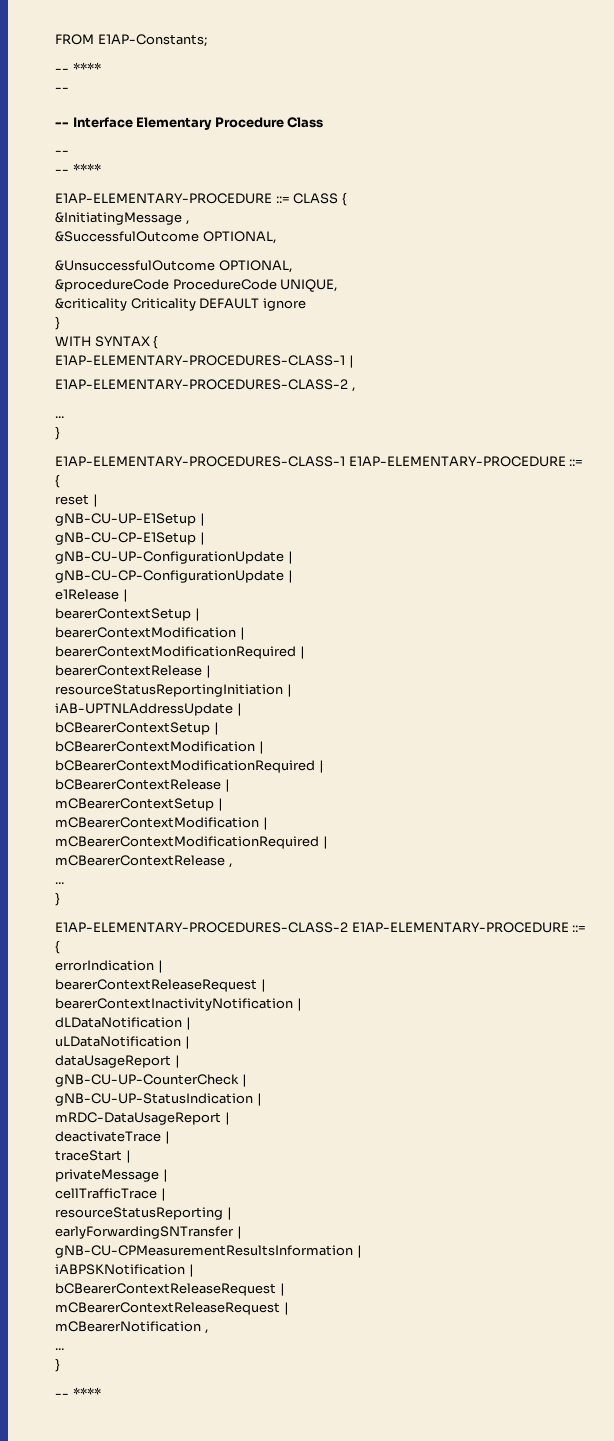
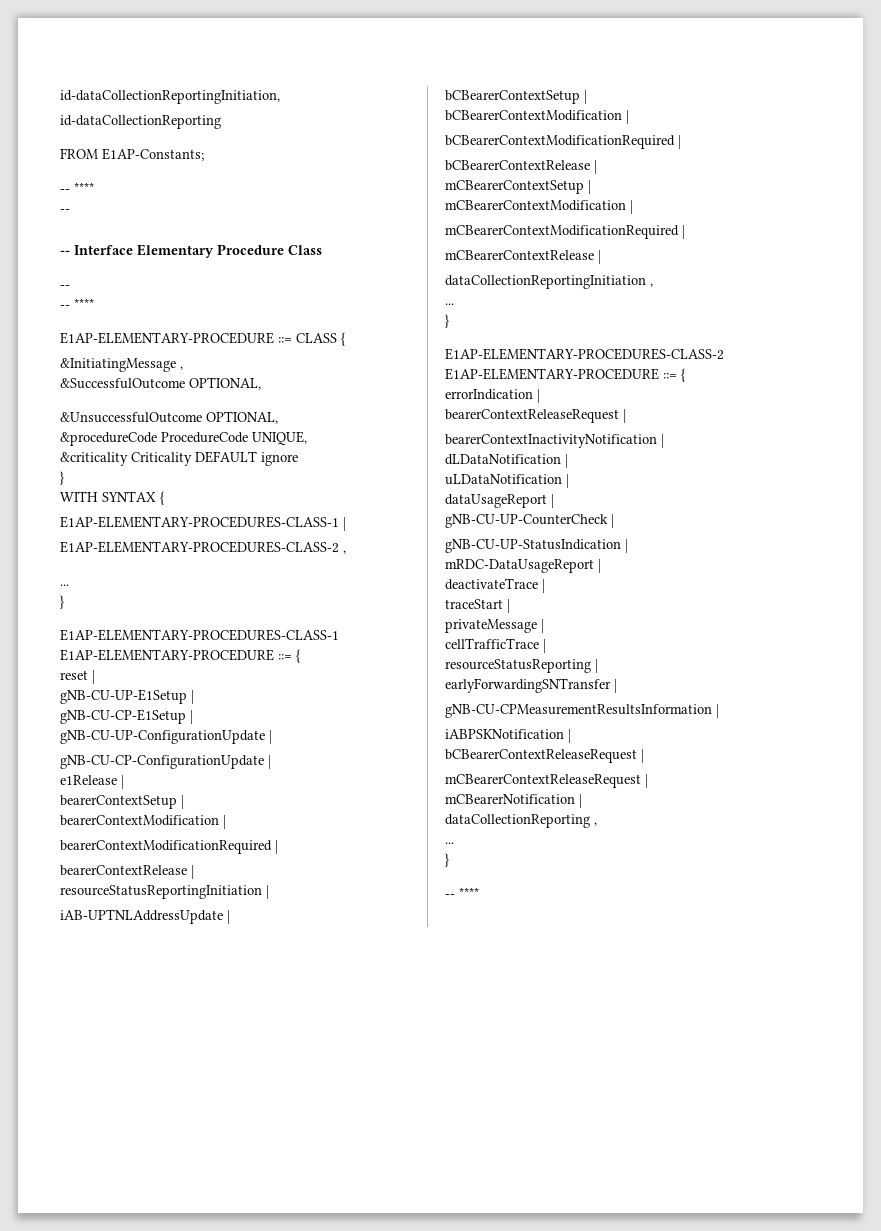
+ id-dataCollectionReportingInitiation,
+ id-dataCollectionReporting
- mCBearerContextRelease ,
+ mCBearerContextRelease |
+ dataCollectionReportingInitiation ,
- mCBearerNotification ,
+ mCBearerNotification |
+ dataCollectionReporting ,

